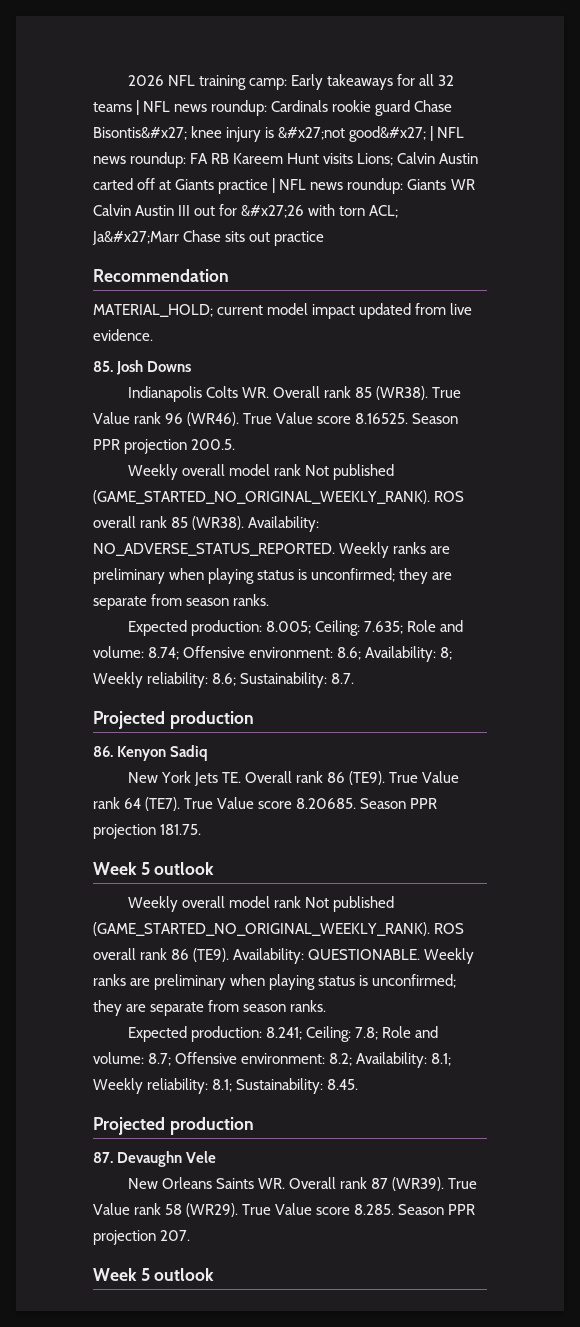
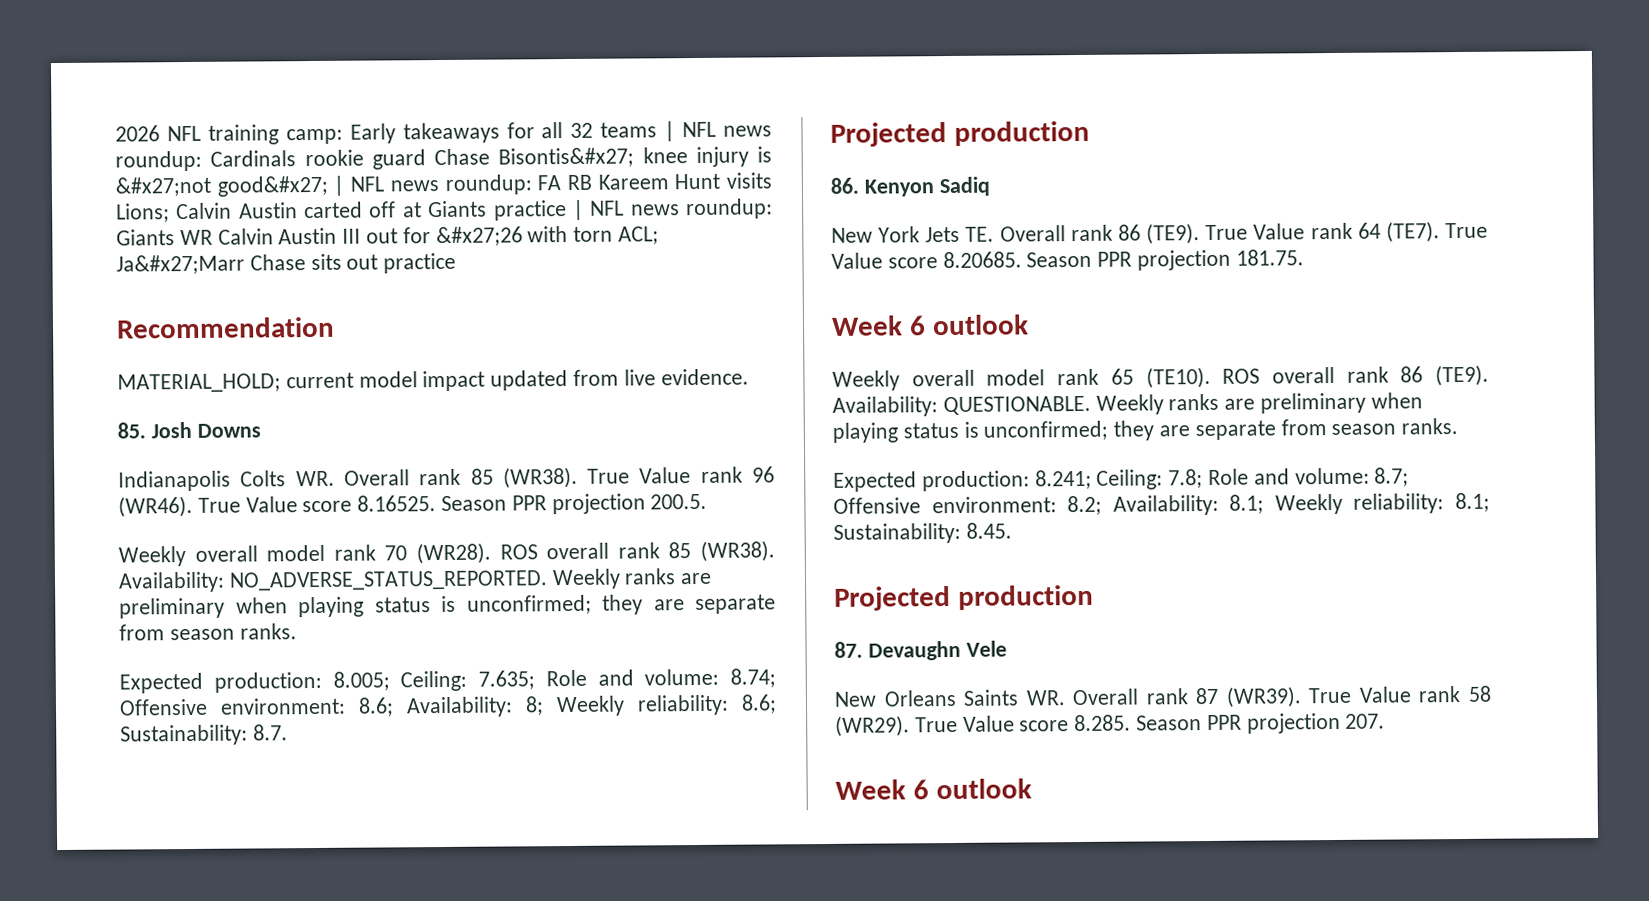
  True Value score 8.16525. Season PPR projection 200.5.
- Weekly overall model rank Not published (GAME_STARTED_NO_ORIGINAL_WEEKLY_RANK).
+ Weekly overall model rank 70 (WR28).
  True Value score 8.20685. Season PPR projection 181.75.
- Week 5 outlook
- Weekly overall model rank Not published (GAME_STARTED_NO_ORIGINAL_WEEKLY_RANK).
+ Week 6 outlook
+ Weekly overall model rank 65 (TE10).
  True Value score 8.285. Season PPR projection 207.
- Week 5 outlook
+ Week 6 outlook

